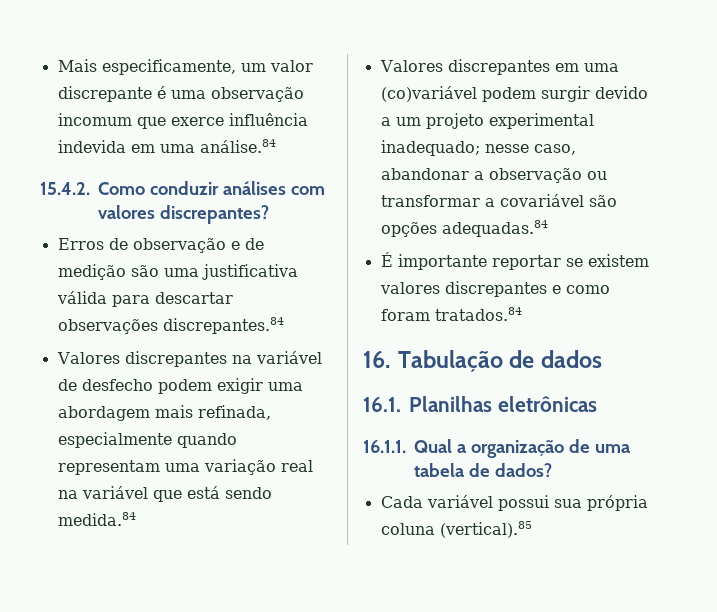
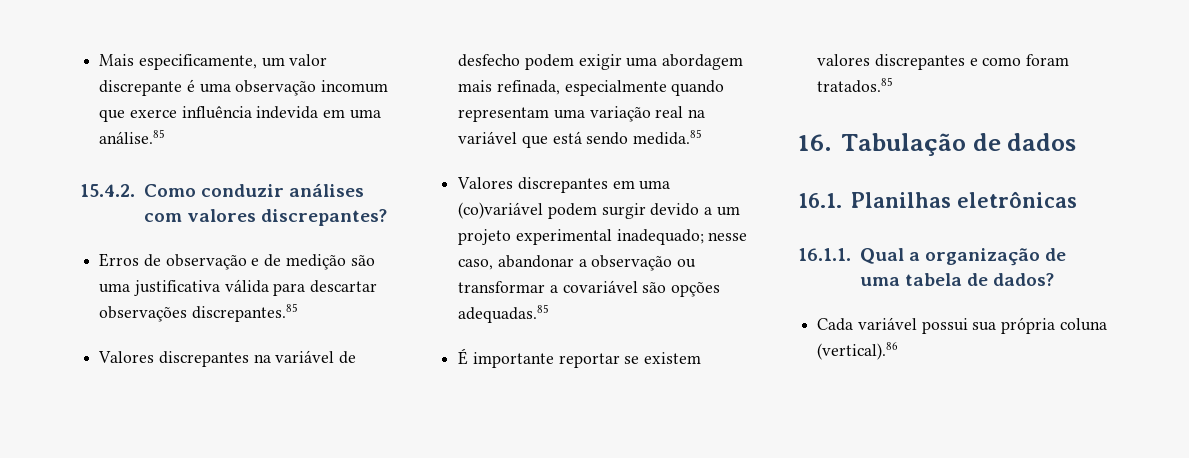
- Mais especificamente, um valor discrepante é uma observação incomum que exerce influência indevida em uma análise.84
+ Mais especificamente, um valor discrepante é uma observação incomum que exerce influência indevida em uma análise.85
- Erros de observação e de medição são uma justificativa válida para descartar observações discrepantes.84
+ Erros de observação e de medição são uma justificativa válida para descartar observações discrepantes.85
- Valores discrepantes na variável de desfecho podem exigir uma abordagem mais refinada, especialmente quando representam uma variação real na variável que está sendo medida.84
+ Valores discrepantes na variável de desfecho podem exigir uma abordagem mais refinada, especialmente quando representam uma variação real na variável que está sendo medida.85
- Valores discrepantes em uma (co)variável podem surgir devido a um projeto experimental inadequado; nesse caso, abandonar a observação ou transformar a covariável são opções adequadas.84
+ Valores discrepantes em uma (co)variável podem surgir devido a um projeto experimental inadequado; nesse caso, abandonar a observação ou transformar a covariável são opções adequadas.85
- É importante reportar se existem valores discrepantes e como foram tratados.84
+ É importante reportar se existem valores discrepantes e como foram tratados.85
- Cada variável possui sua própria coluna (vertical).85
+ Cada variável possui sua própria coluna (vertical).86

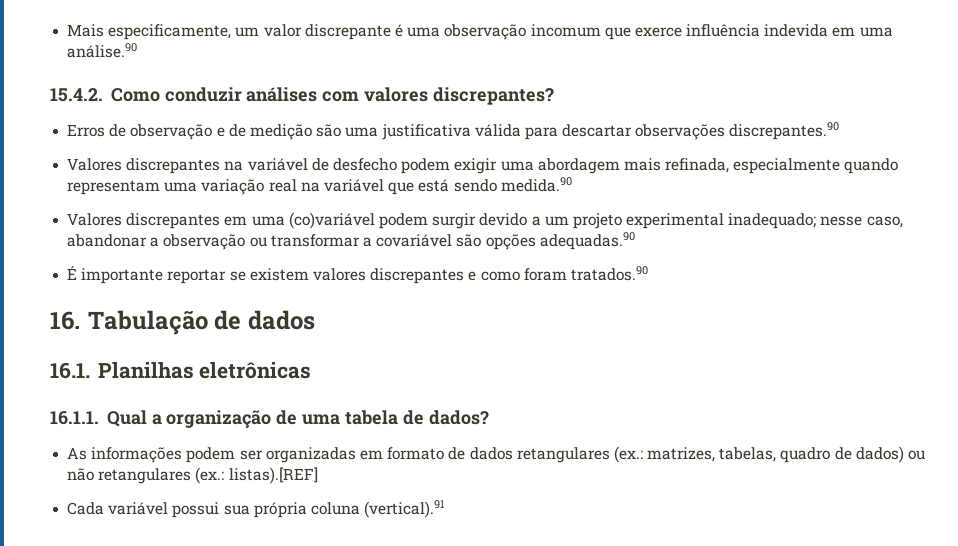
- Mais especificamente, um valor discrepante é uma observação incomum que exerce influência indevida em uma análise.85
+ Mais especificamente, um valor discrepante é uma observação incomum que exerce influência indevida em uma análise.90
- Erros de observação e de medição são uma justificativa válida para descartar observações discrepantes.85
+ Erros de observação e de medição são uma justificativa válida para descartar observações discrepantes.90
- Valores discrepantes na variável de desfecho podem exigir uma abordagem mais refinada, especialmente quando representam uma variação real na variável que está sendo medida.85
+ Valores discrepantes na variável de desfecho podem exigir uma abordagem mais refinada, especialmente quando representam uma variação real na variável que está sendo medida.90
- Valores discrepantes em uma (co)variável podem surgir devido a um projeto experimental inadequado; nesse caso, abandonar a observação ou transformar a covariável são opções adequadas.85
+ Valores discrepantes em uma (co)variável podem surgir devido a um projeto experimental inadequado; nesse caso, abandonar a observação ou transformar a covariável são opções adequadas.90
- É importante reportar se existem valores discrepantes e como foram tratados.85
+ É importante reportar se existem valores discrepantes e como foram tratados.90
+ As informações podem ser organizadas em formato de dados retangulares (ex.: matrizes, tabelas, quadro de dados) ou não retangulares (ex.: listas).[REF]
- Cada variável possui sua própria coluna (vertical).86
+ Cada variável possui sua própria coluna (vertical).91

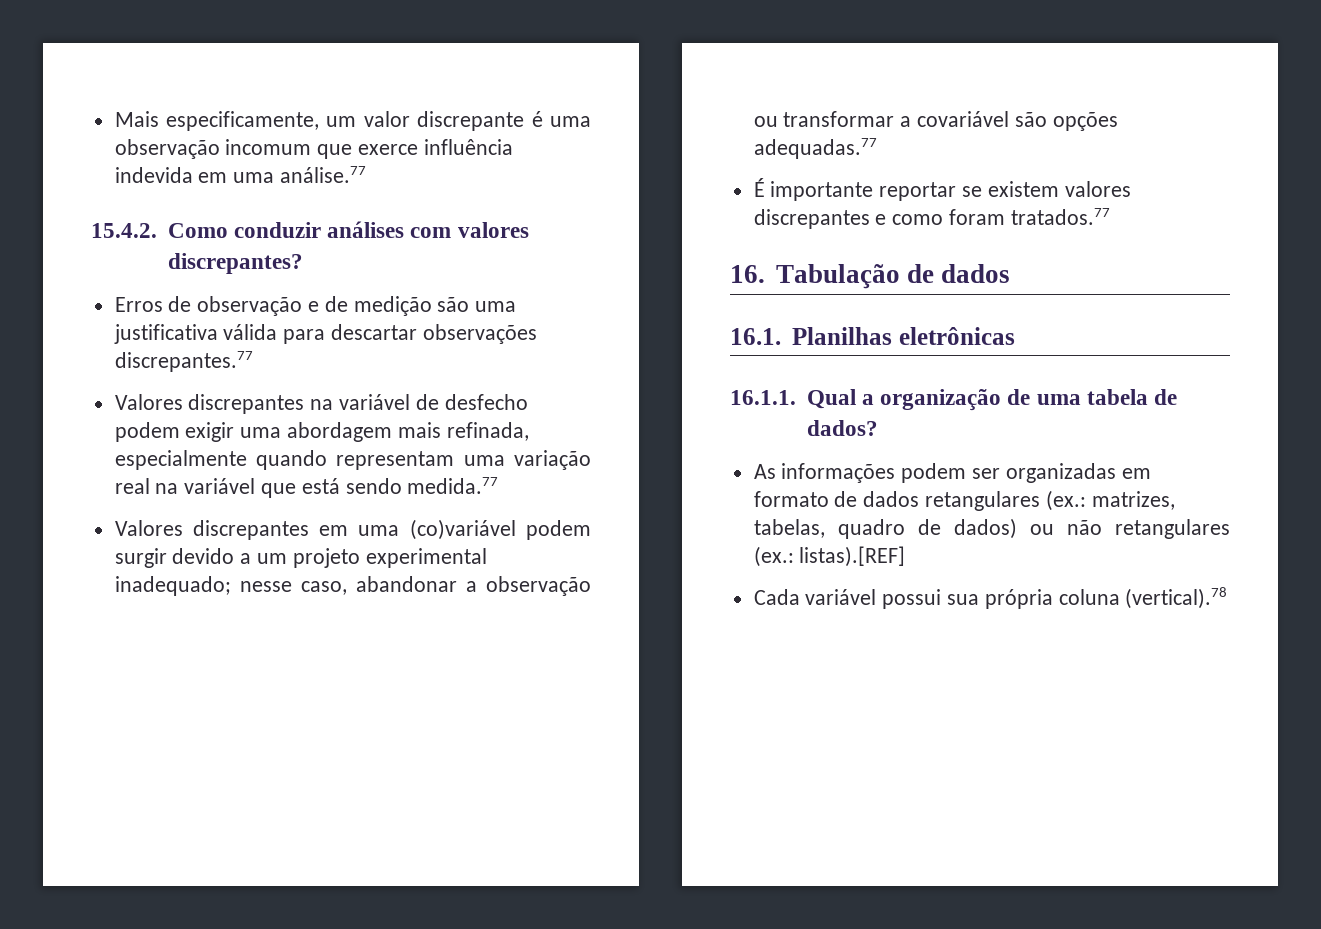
- Mais especificamente, um valor discrepante é uma observação incomum que exerce influência indevida em uma análise.90
+ Mais especificamente, um valor discrepante é uma observação incomum que exerce influência indevida em uma análise.77
- Erros de observação e de medição são uma justificativa válida para descartar observações discrepantes.90
+ Erros de observação e de medição são uma justificativa válida para descartar observações discrepantes.77
- Valores discrepantes na variável de desfecho podem exigir uma abordagem mais refinada, especialmente quando representam uma variação real na variável que está sendo medida.90
+ Valores discrepantes na variável de desfecho podem exigir uma abordagem mais refinada, especialmente quando representam uma variação real na variável que está sendo medida.77
- Valores discrepantes em uma (co)variável podem surgir devido a um projeto experimental inadequado; nesse caso, abandonar a observação ou transformar a covariável são opções adequadas.90
+ Valores discrepantes em uma (co)variável podem surgir devido a um projeto experimental inadequado; nesse caso, abandonar a observação ou transformar a covariável são opções adequadas.77
- É importante reportar se existem valores discrepantes e como foram tratados.90
+ É importante reportar se existem valores discrepantes e como foram tratados.77
- Cada variável possui sua própria coluna (vertical).91
+ Cada variável possui sua própria coluna (vertical).78

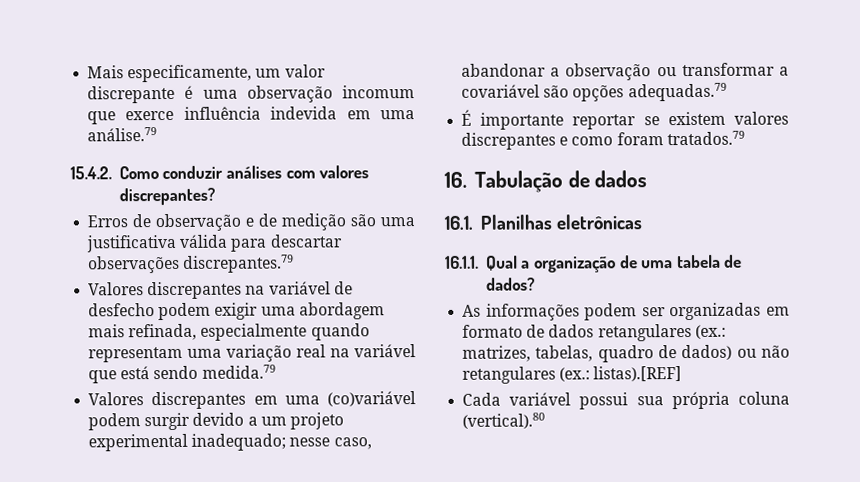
- Mais especificamente, um valor discrepante é uma observação incomum que exerce influência indevida em uma análise.77
+ Mais especificamente, um valor discrepante é uma observação incomum que exerce influência indevida em uma análise.79
- Erros de observação e de medição são uma justificativa válida para descartar observações discrepantes.77
+ Erros de observação e de medição são uma justificativa válida para descartar observações discrepantes.79
- Valores discrepantes na variável de desfecho podem exigir uma abordagem mais refinada, especialmente quando representam uma variação real na variável que está sendo medida.77
+ Valores discrepantes na variável de desfecho podem exigir uma abordagem mais refinada, especialmente quando representam uma variação real na variável que está sendo medida.79
- Valores discrepantes em uma (co)variável podem surgir devido a um projeto experimental inadequado; nesse caso, abandonar a observação ou transformar a covariável são opções adequadas.77
+ Valores discrepantes em uma (co)variável podem surgir devido a um projeto experimental inadequado; nesse caso, abandonar a observação ou transformar a covariável são opções adequadas.79
- É importante reportar se existem valores discrepantes e como foram tratados.77
+ É importante reportar se existem valores discrepantes e como foram tratados.79
- Cada variável possui sua própria coluna (vertical).78
+ Cada variável possui sua própria coluna (vertical).80

